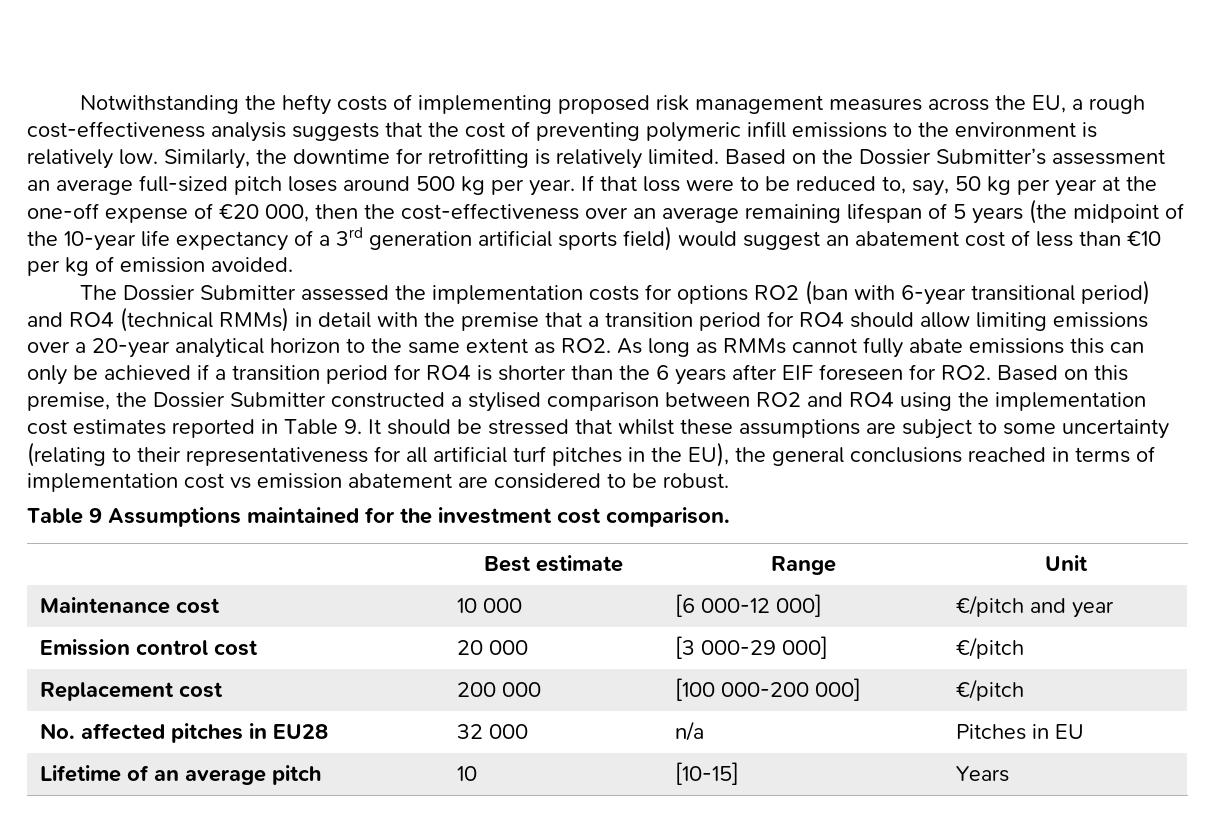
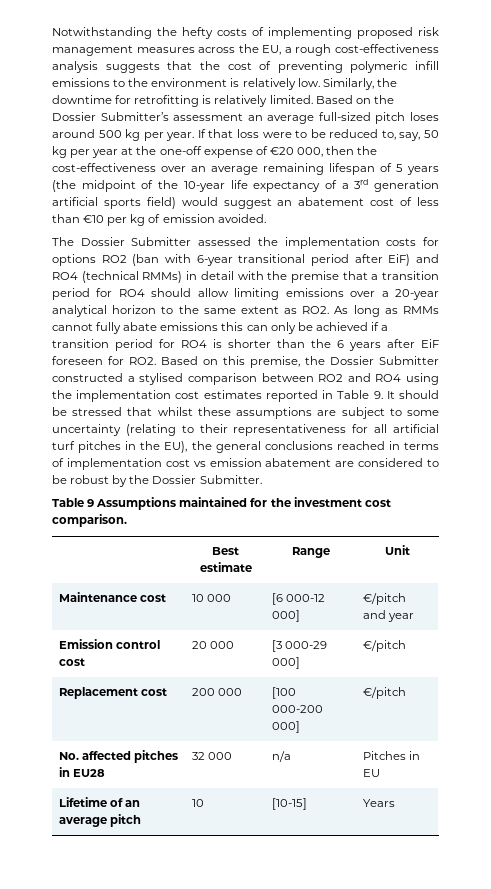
- The Dossier Submitter assessed the implementation costs for options RO2 (ban with 6-year transitional period) and RO4 (technical RMMs) in detail with the premise that a transition period for RO4 should allow limiting emissions over a 20-year analytical horizon to the same extent as RO2. As long as RMMs cannot fully abate emissions this can only be achieved if a transition period for RO4 is shorter than the 6 years after EIF foreseen for RO2. Based on this premise, the Dossier Submitter constructed a stylised comparison between RO2 and RO4 using the implementation cost estimates reported in Table 9. It should be stressed that whilst these assumptions are subject to some uncertainty (relating to their representativeness for all artificial turf pitches in the EU), the general conclusions reached in terms of implementation cost vs emission abatement are considered to be robust.
+ The Dossier Submitter assessed the implementation costs for options RO2 (ban with 6-year transitional period after EiF) and RO4 (technical RMMs) in detail with the premise that a transition period for RO4 should allow limiting emissions over a 20-year analytical horizon to the same extent as RO2. As long as RMMs cannot fully abate emissions this can only be achieved if a transition period for RO4 is shorter than the 6 years after EiF foreseen for RO2. Based on this premise, the Dossier Submitter constructed a stylised comparison between RO2 and RO4 using the implementation cost estimates reported in Table 9. It should be stressed that whilst these assumptions are subject to some uncertainty (relating to their representativeness for all artificial turf pitches in the EU), the general conclusions reached in terms of implementation cost vs emission abatement are considered to be robust by the Dossier Submitter.

